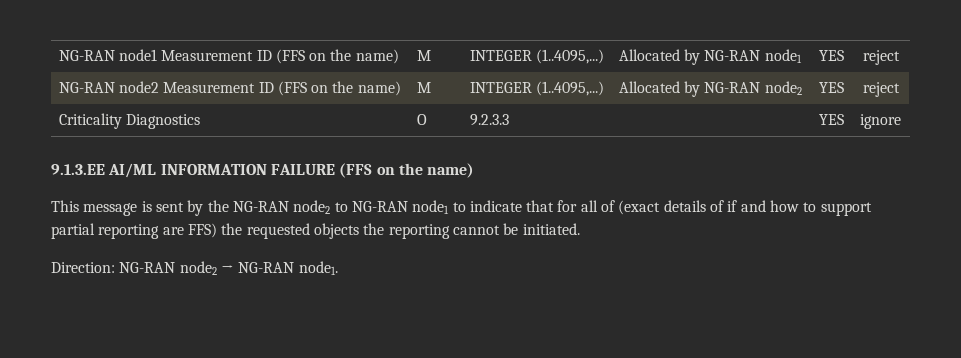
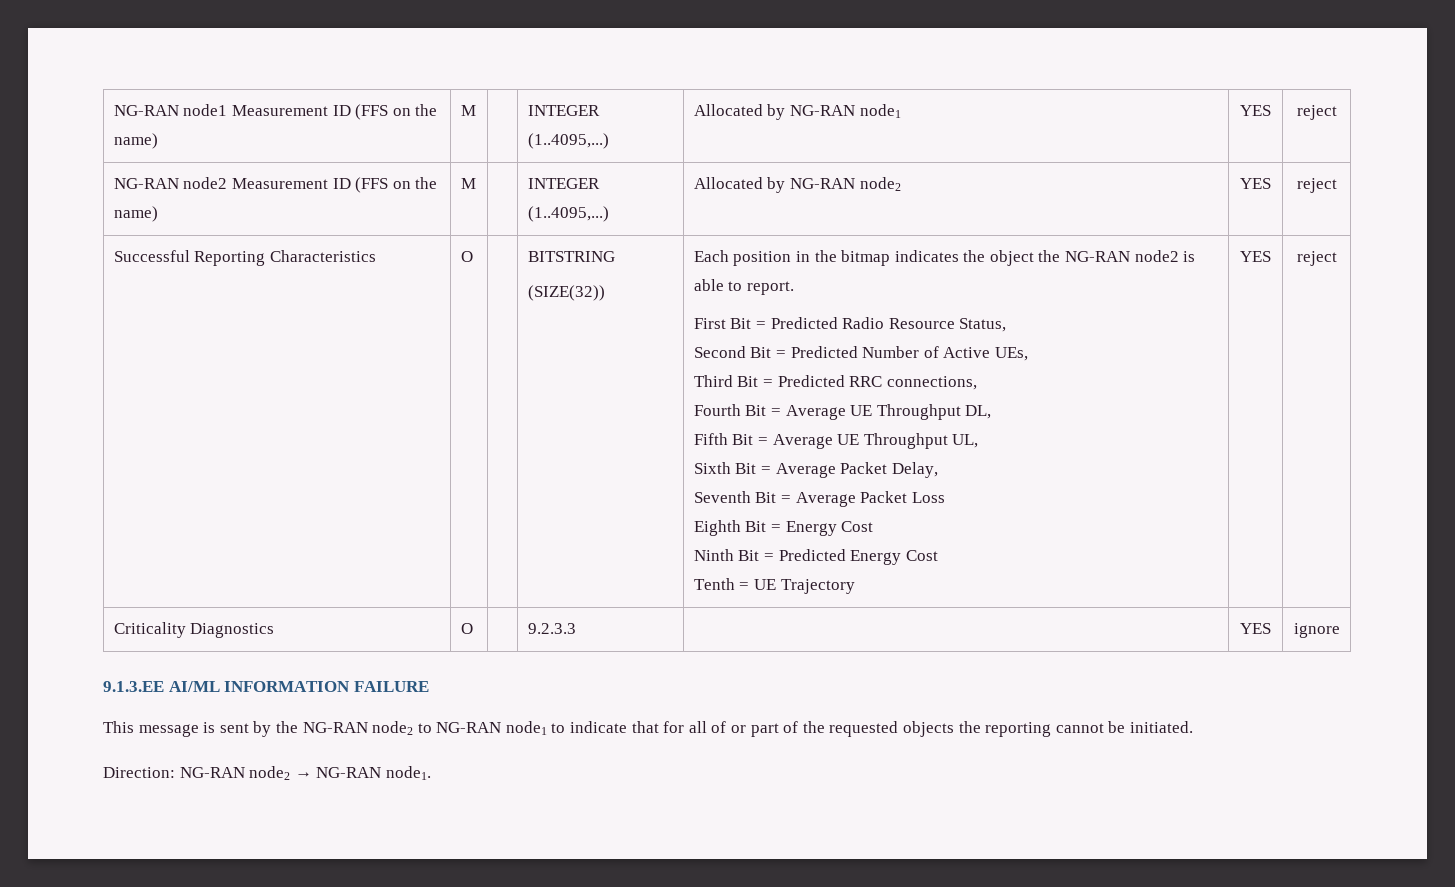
+ Successful Reporting Characteristics | O | | BITSTRING
+ (SIZE(32)) | Each position in the bitmap indicates the object the NG-RAN node2 is able to report.
+ First Bit = Predicted Radio Resource Status,
+ Second Bit = Predicted Number of Active UEs,
+ Third Bit = Predicted RRC connections,
+ Fourth Bit = Average UE Throughput DL,
+ Fifth Bit = Average UE Throughput UL,
+ Sixth Bit = Average Packet Delay,
+ Seventh Bit = Average Packet Loss
+ Eighth Bit = Energy Cost
+ Ninth Bit = Predicted Energy Cost
+ Tenth = UE Trajectory | YES | reject
- 9.1.3.EE AI/ML INFORMATION FAILURE (FFS on the name)
+ 9.1.3.EE AI/ML INFORMATION FAILURE
- This message is sent by the NG-RAN node2 to NG-RAN node1 to indicate that for all of (exact details of if and how to support partial reporting are FFS) the requested objects the reporting cannot be initiated.
+ This message is sent by the NG-RAN node2 to NG-RAN node1 to indicate that for all of or part of the requested objects the reporting cannot be initiated.

